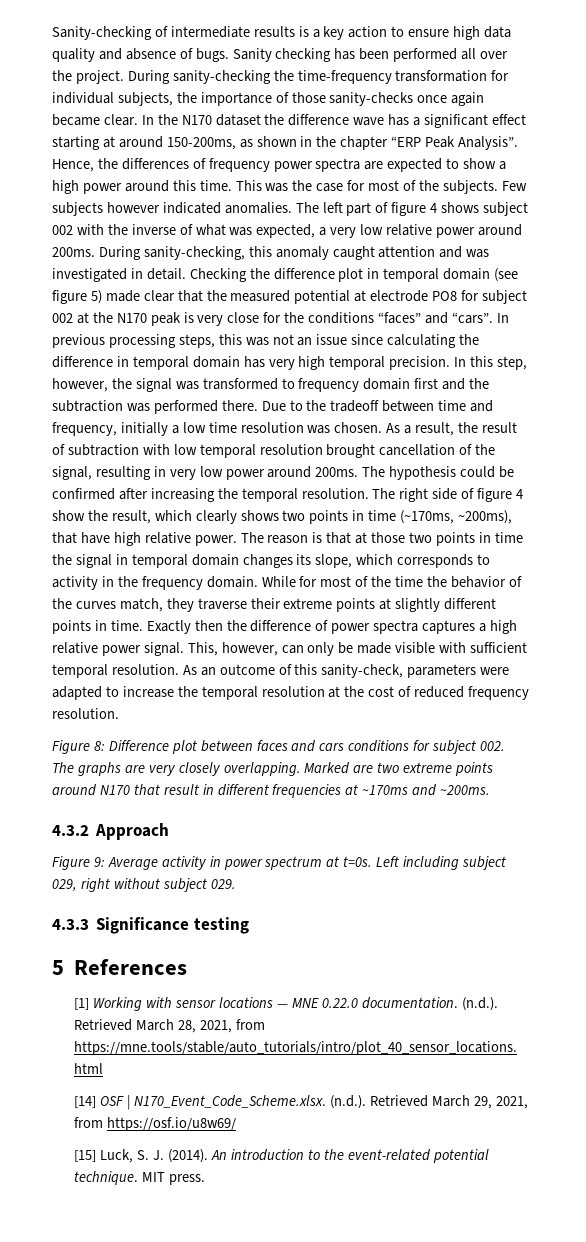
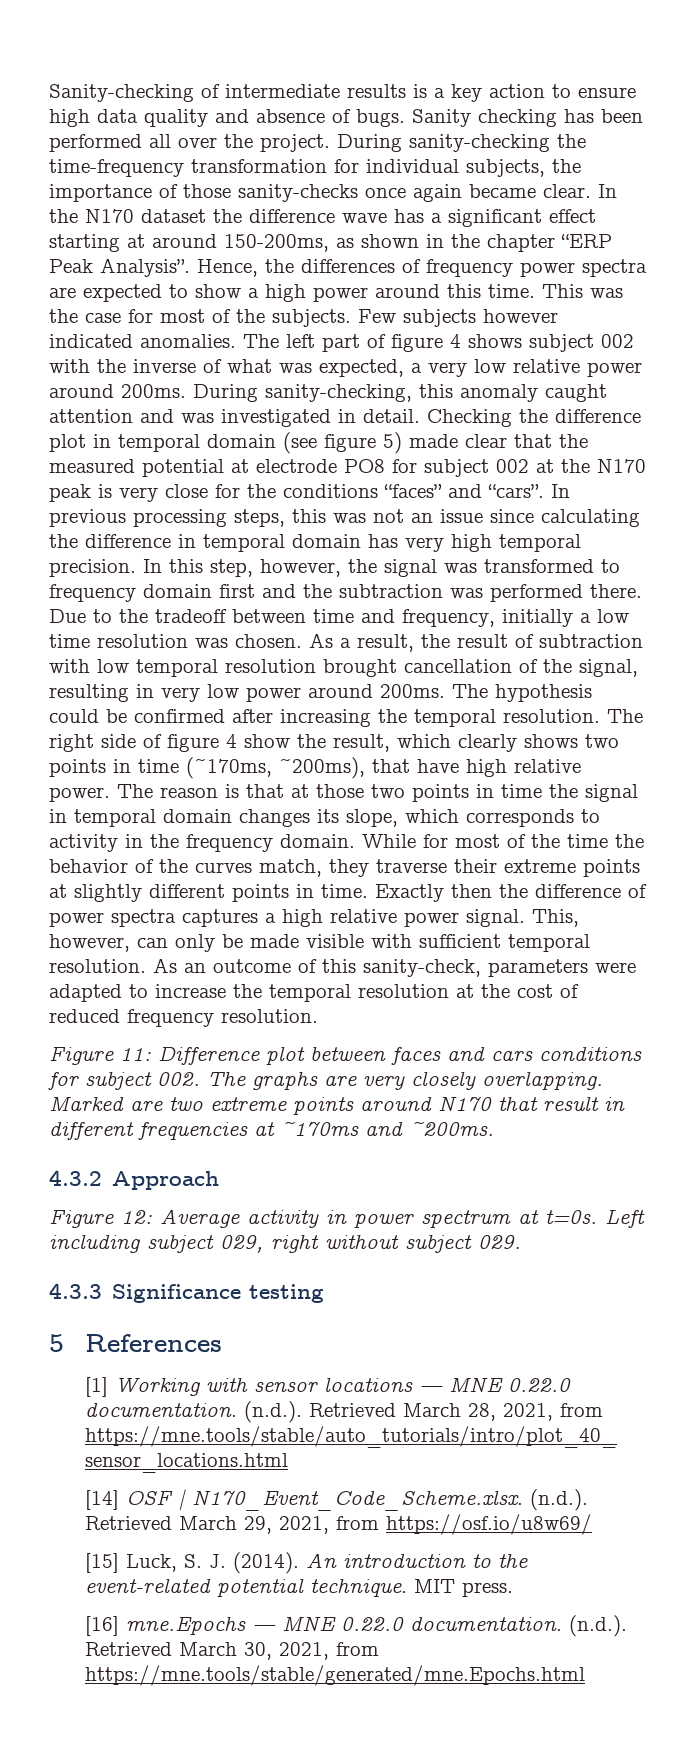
- Figure 8: Difference plot between faces and cars conditions for subject 002. The graphs are very closely overlapping.
+ Figure 11: Difference plot between faces and cars conditions for subject 002. The graphs are very closely overlapping.
- Figure 9: Average activity in power spectrum at t=0s.
+ Figure 12: Average activity in power spectrum at t=0s.
+ [16] mne.Epochs — MNE 0.22.0 documentation. (n.d.). Retrieved March 30, 2021, from https://mne.tools/stable/generated/mne.Epochs.html

